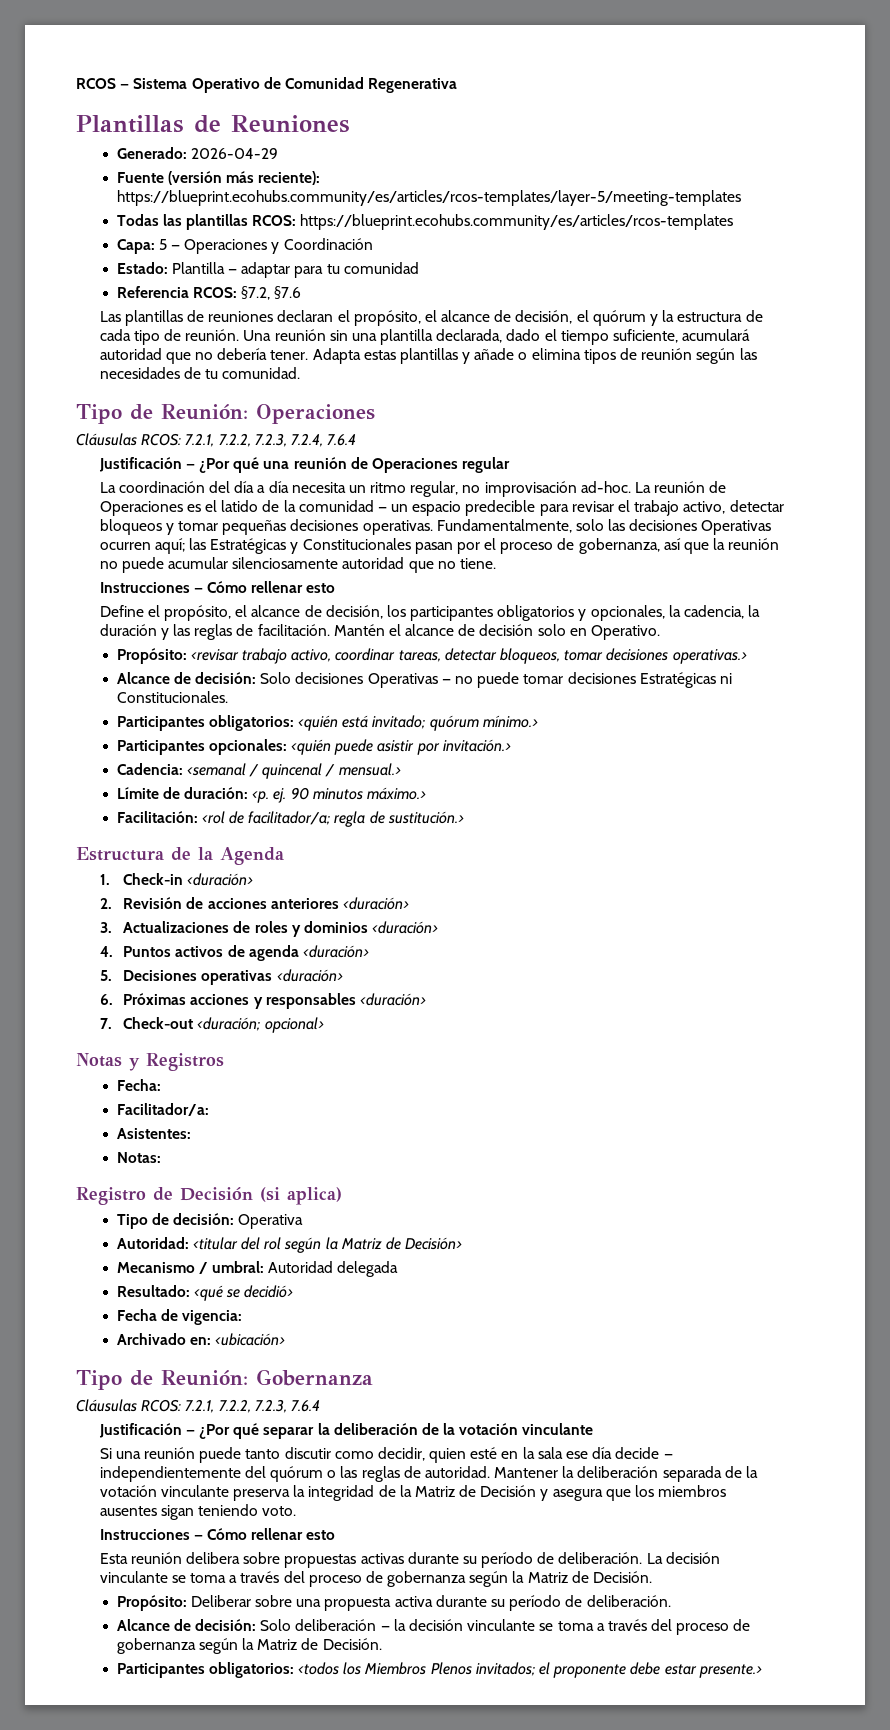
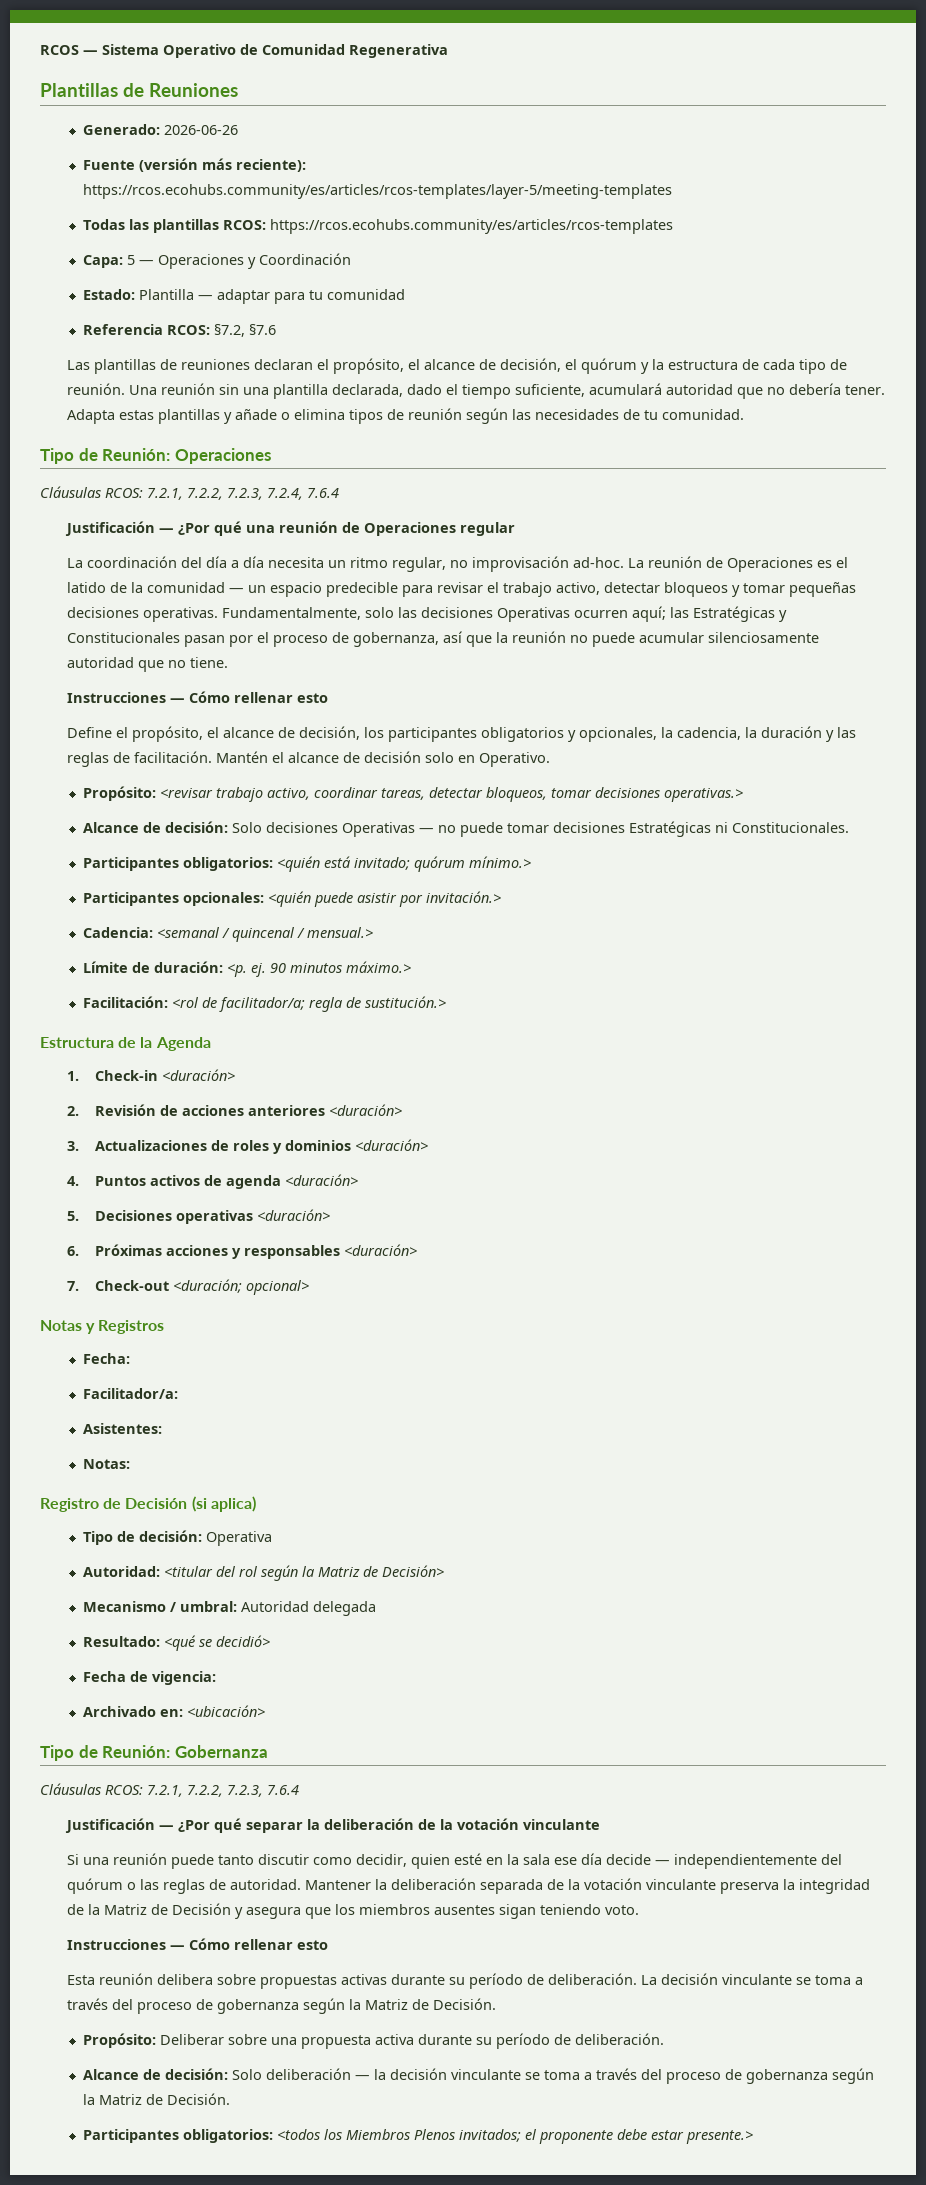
- Generado: 2026-04-29
+ Generado: 2026-06-26
- Fuente (versión más reciente): https://blueprint.ecohubs.community/es/articles/rcos-templates/layer-5/meeting-templates
+ Fuente (versión más reciente): https://rcos.ecohubs.community/es/articles/rcos-templates/layer-5/meeting-templates
- Todas las plantillas RCOS: https://blueprint.ecohubs.community/es/articles/rcos-templates
+ Todas las plantillas RCOS: https://rcos.ecohubs.community/es/articles/rcos-templates

